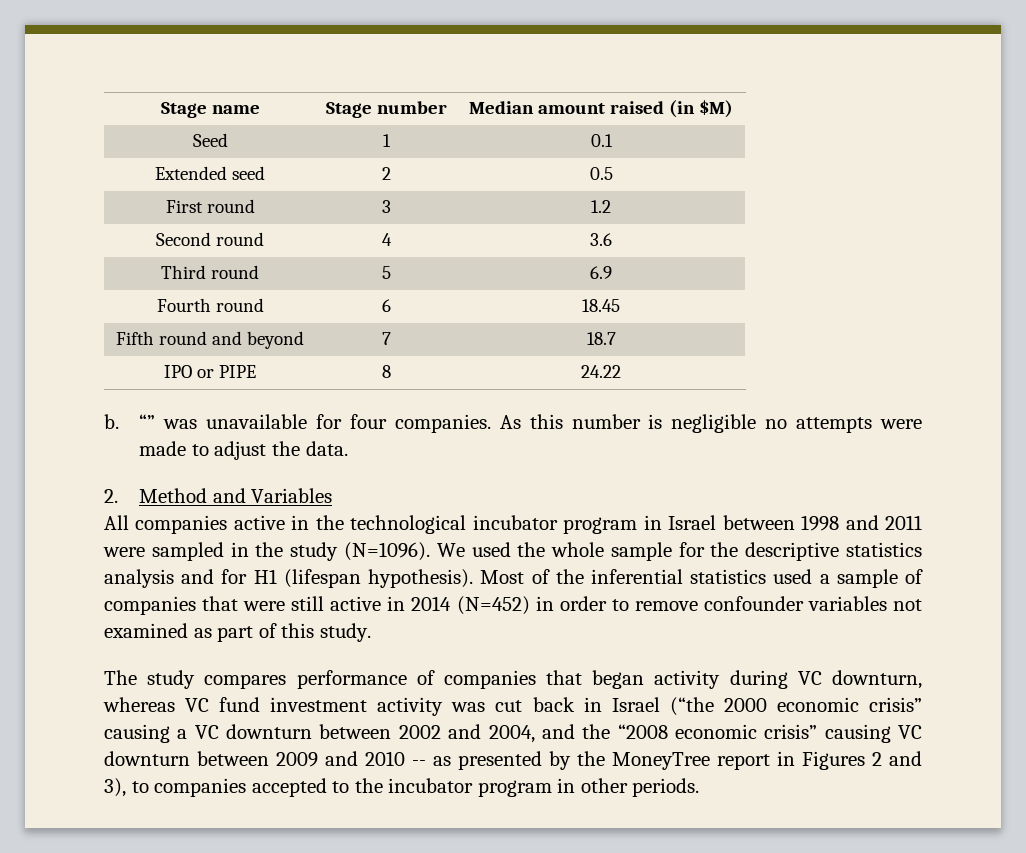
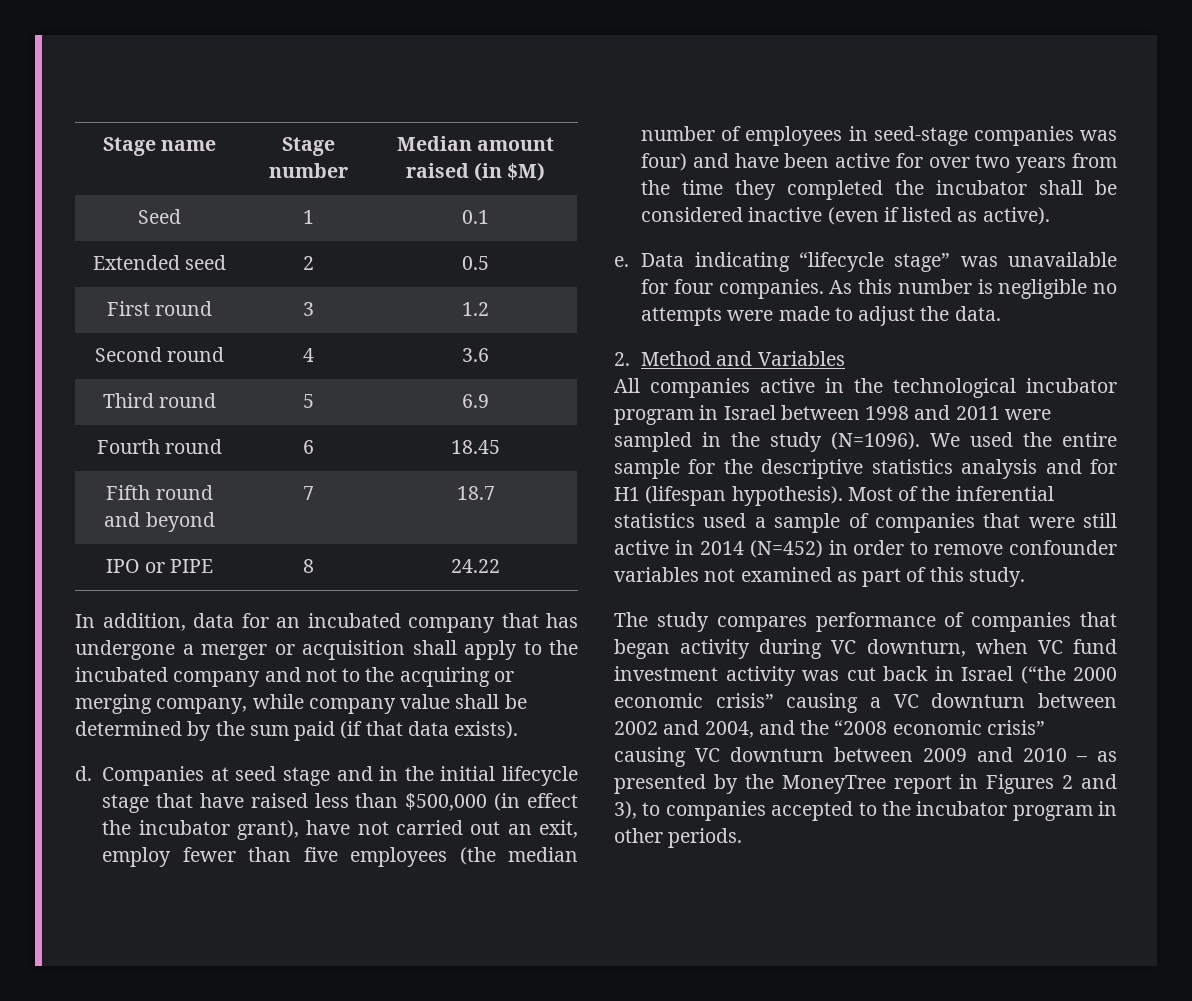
- b. “” was unavailable for four companies.
+ In addition, data for an incubated company that has undergone a merger or acquisition shall apply to the incubated company and not to the acquiring or merging company, while company value shall be determined by the sum paid (if that data exists).
+ d. Companies at seed stage and in the initial lifecycle stage that have raised less than $500,000 (in effect the incubator grant), have not carried out an exit, employ fewer than five employees (the median number of employees in seed-stage companies was four) and have been active for over two years from the time they completed the incubator shall be considered inactive (even if listed as active).
+ e. Data indicating “lifecycle stage” was unavailable for four companies.
- We used the whole sample for the descriptive statistics analysis and for H1 (lifespan hypothesis).
+ We used the entire sample for the descriptive statistics analysis and for H1 (lifespan hypothesis).
- The study compares performance of companies that began activity during VC downturn, whereas VC fund investment activity was cut back in Israel (“the 2000 economic crisis” causing a VC downturn between 2002 and 2004, and the “2008 economic crisis” causing VC downturn between 2009 and 2010 -- as presented by the MoneyTree report in Figures 2 and 3), to companies accepted to the incubator program in other periods.
+ The study compares performance of companies that began activity during VC downturn, when VC fund investment activity was cut back in Israel (“the 2000 economic crisis” causing a VC downturn between 2002 and 2004, and the “2008 economic crisis” causing VC downturn between 2009 and 2010 – as presented by the MoneyTree report in Figures 2 and 3), to companies accepted to the incubator program in other periods.

